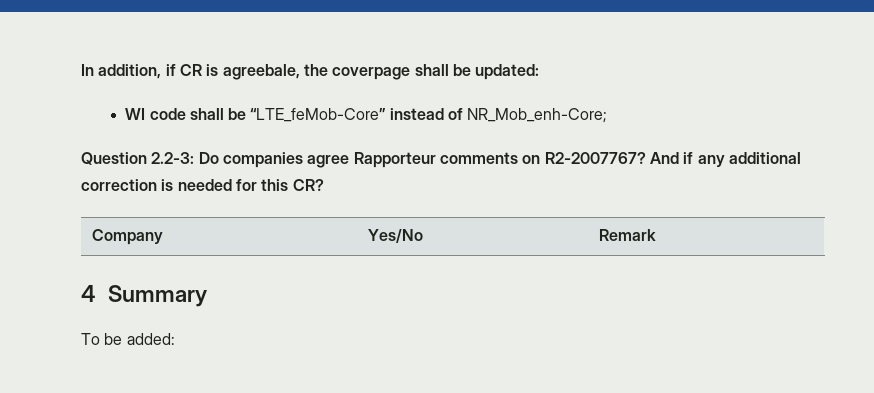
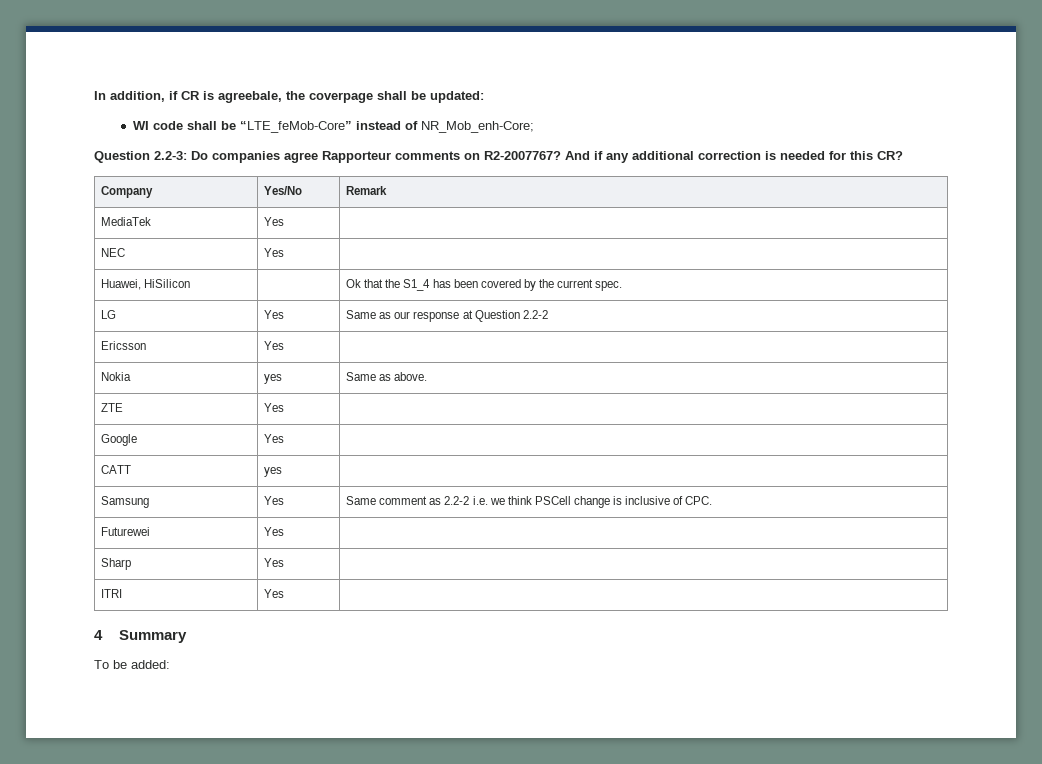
+ MediaTek | Yes |
+ NEC | Yes |
+ Huawei, HiSilicon | | Ok that the S1_4 has been covered by the current spec.
+ LG | Yes | Same as our response at Question 2.2-2
+ Ericsson | Yes |
+ Nokia | yes | Same as above.
+ ZTE | Yes |
+ Google | Yes |
+ CATT | yes |
+ Samsung | Yes | Same comment as 2.2-2 i.e. we think PSCell change is inclusive of CPC.
+ Futurewei | Yes |
+ Sharp | Yes |
+ ITRI | Yes |

